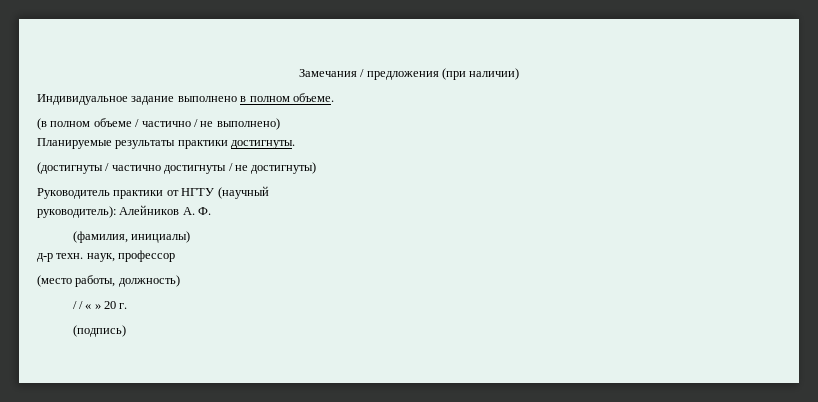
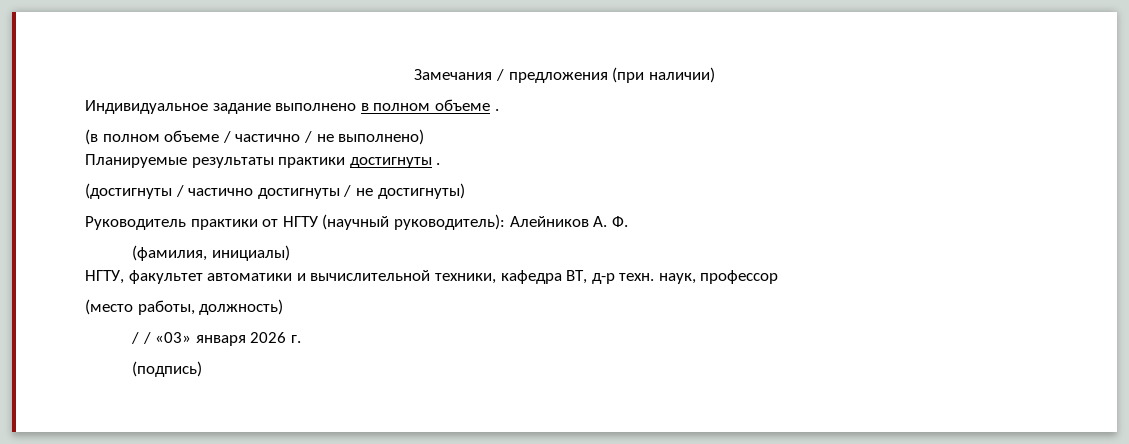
- Индивидуальное задание выполнено в полном объеме.
+ Индивидуальное задание выполнено в полном объеме .
- Планируемые результаты практики достигнуты.
+ Планируемые результаты практики достигнуты .
- Руководитель практики от НГТУ (научный
- руководитель): Алейников А. Ф.
+ Руководитель практики от НГТУ (научный руководитель): Алейников А. Ф.
- д-р техн. наук, профессор
+ НГТУ, факультет автоматики и вычислительной техники, кафедра ВТ, д-р техн. наук, профессор
- / / « » 20 г.
+ / / «03» января 2026 г.

